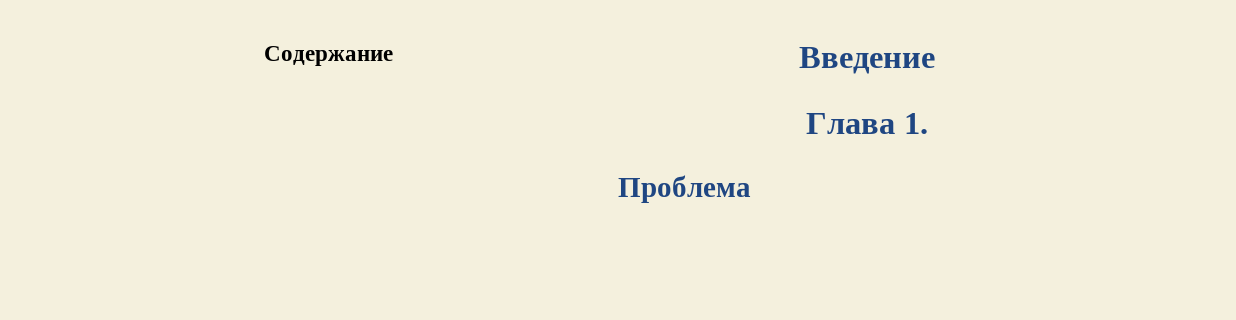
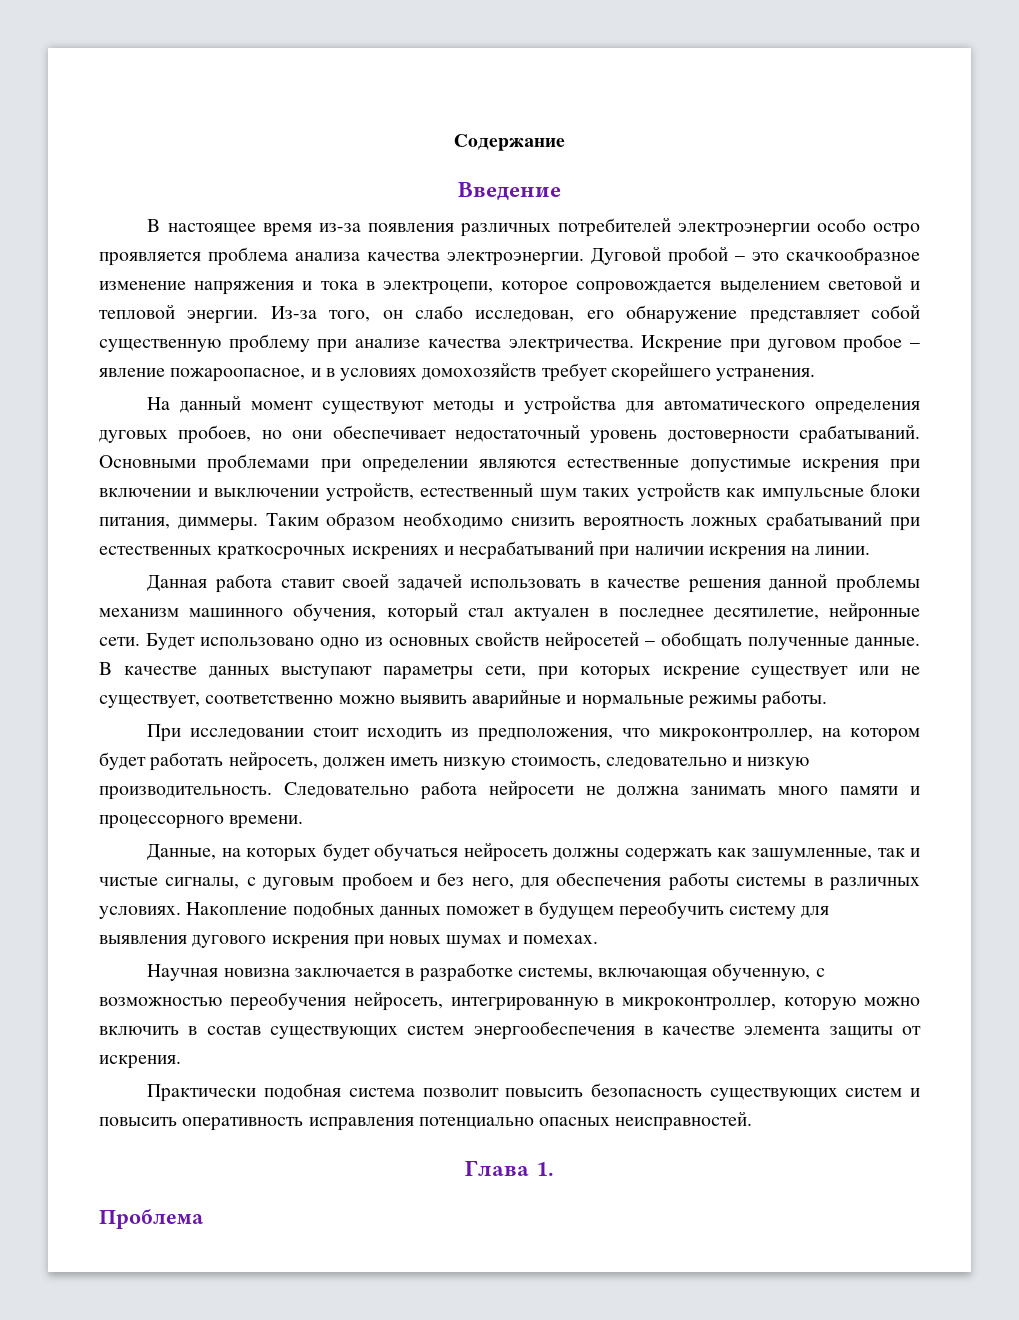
+ В настоящее время из-за появления различных потребителей электроэнергии особо остро проявляется проблема анализа качества электроэнергии. Дуговой пробой – это скачкообразное изменение напряжения и тока в электроцепи, которое сопровождается выделением световой и тепловой энергии. Из-за того, он слабо исследован, его обнаружение представляет собой существенную проблему при анализе качества электричества. Искрение при дуговом пробое – явление пожароопасное, и в условиях домохозяйств требует скорейшего устранения.
+ На данный момент существуют методы и устройства для автоматического определения дуговых пробоев, но они обеспечивает недостаточный уровень достоверности срабатываний. Основными проблемами при определении являются естественные допустимые искрения при включении и выключении устройств, естественный шум таких устройств как импульсные блоки питания, диммеры. Таким образом необходимо снизить вероятность ложных срабатываний при естественных краткосрочных искрениях и несрабатываний при наличии искрения на линии.
+ Данная работа ставит своей задачей использовать в качестве решения данной проблемы механизм машинного обучения, который стал актуален в последнее десятилетие, нейронные сети. Будет использовано одно из основных свойств нейросетей – обобщать полученные данные. В качестве данных выступают параметры сети, при которых искрение существует или не существует, соответственно можно выявить аварийные и нормальные режимы работы.
+ При исследовании стоит исходить из предположения, что микроконтроллер, на котором будет работать нейросеть, должен иметь низкую стоимость, следовательно и низкую производительность. Следовательно работа нейросети не должна занимать много памяти и процессорного времени.
+ Данные, на которых будет обучаться нейросеть должны содержать как зашумленные, так и чистые сигналы, с дуговым пробоем и без него, для обеспечения работы системы в различных условиях. Накопление подобных данных поможет в будущем переобучить систему для выявления дугового искрения при новых шумах и помехах.
+ Научная новизна заключается в разработке системы, включающая обученную, с возможностью переобучения нейросеть, интегрированную в микроконтроллер, которую можно включить в состав существующих систем энергообеспечения в качестве элемента защиты от искрения.
+ Практически подобная система позволит повысить безопасность существующих систем и повысить оперативность исправления потенциально опасных неисправностей.

